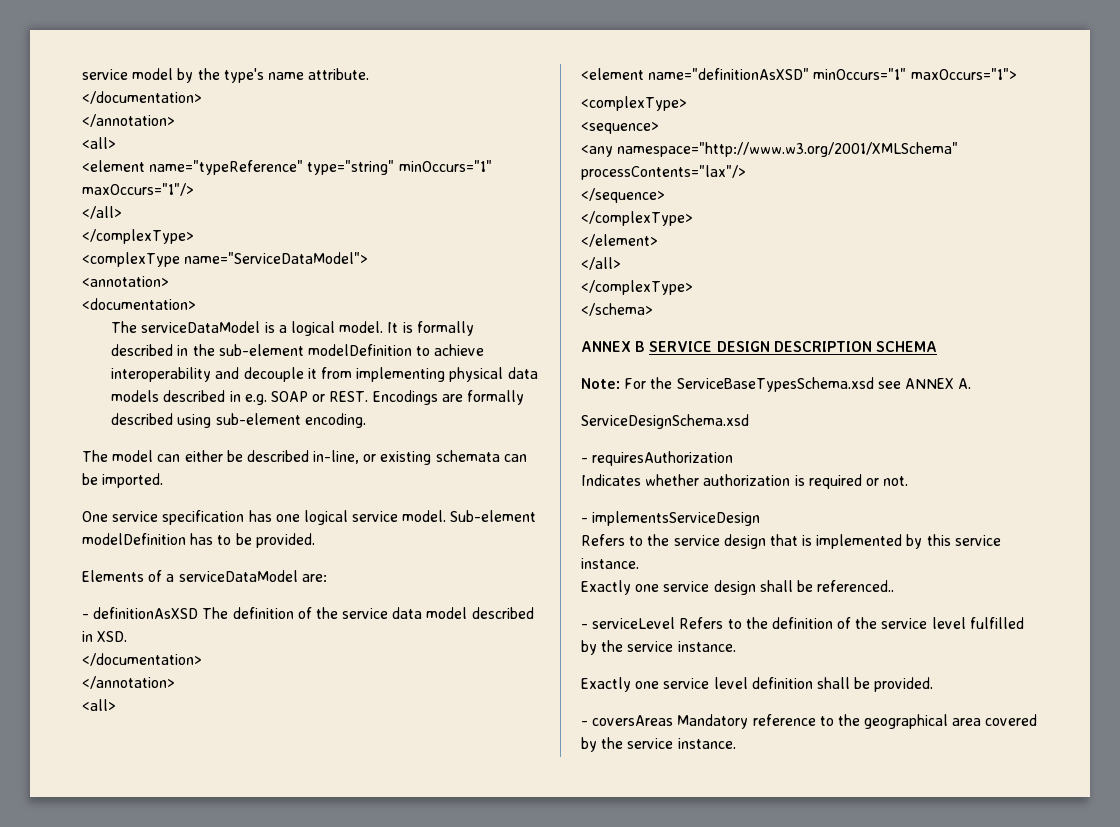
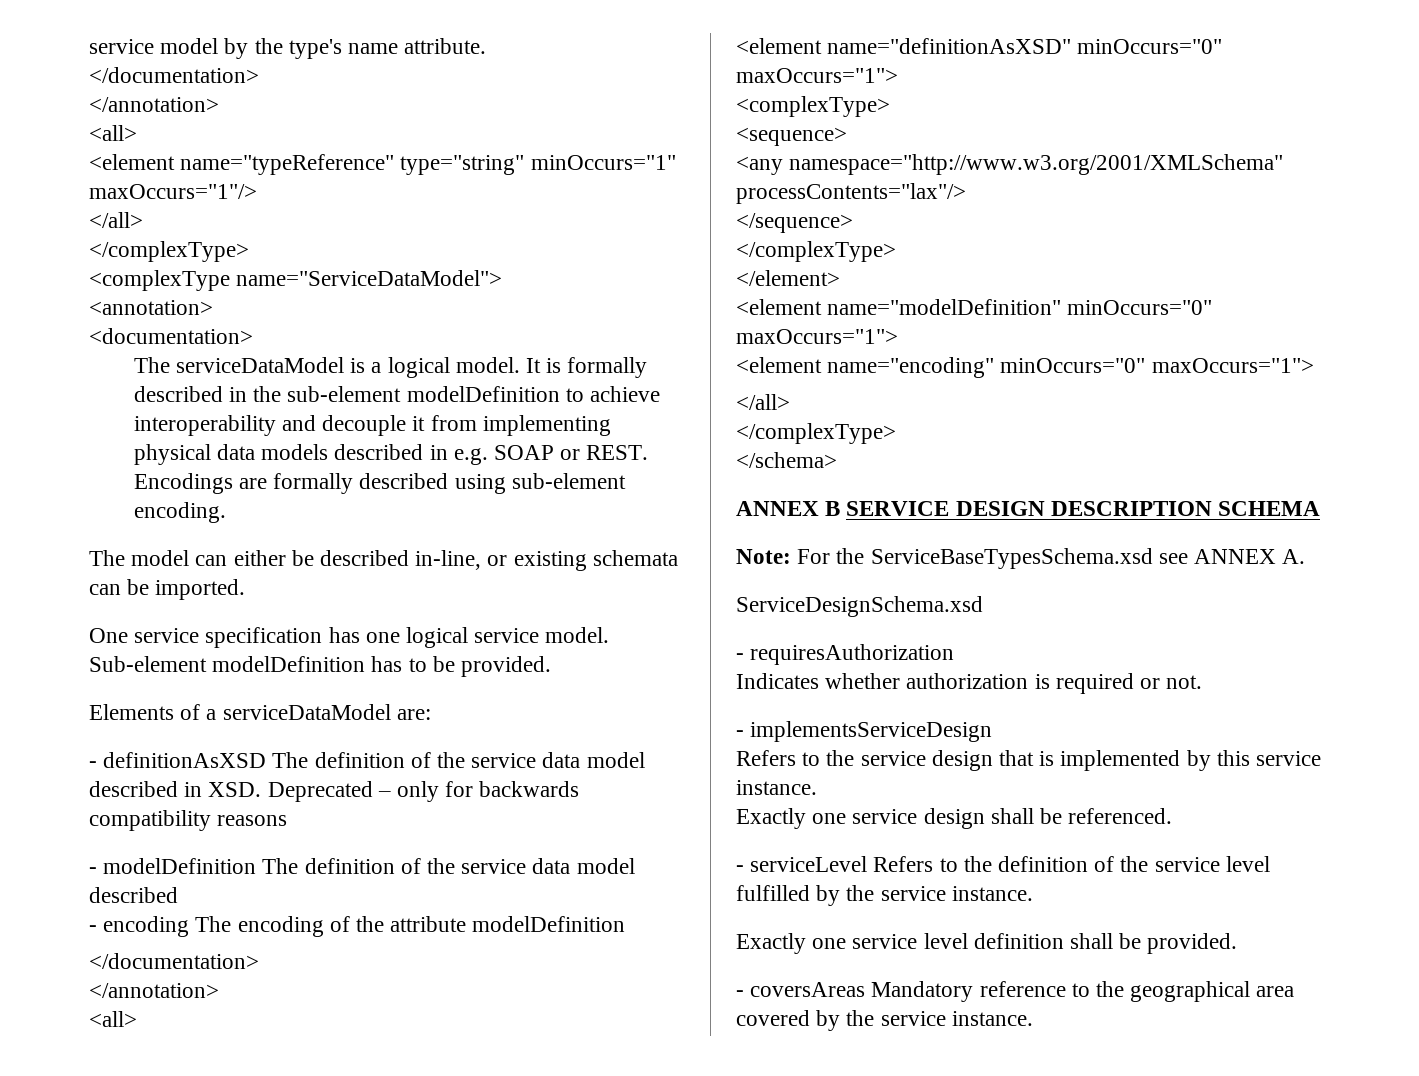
- - definitionAsXSD The definition of the service data model described in XSD.
+ - definitionAsXSD The definition of the service data model described in XSD. Deprecated – only for backwards compatibility reasons
+ - modelDefinition The definition of the service data model described
+ - encoding The encoding of the attribute modelDefinition
- <element name="definitionAsXSD" minOccurs="1" maxOccurs="1">
+ <element name="definitionAsXSD" minOccurs="0" maxOccurs="1">
+ <element name="modelDefinition" minOccurs="0" maxOccurs="1">
+ <element name="encoding" minOccurs="0" maxOccurs="1">
- Exactly one service design shall be referenced..
+ Exactly one service design shall be referenced.

